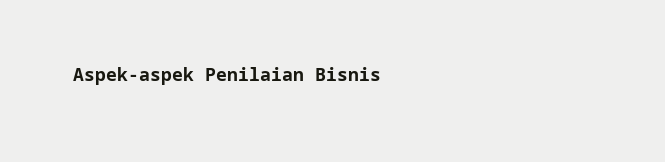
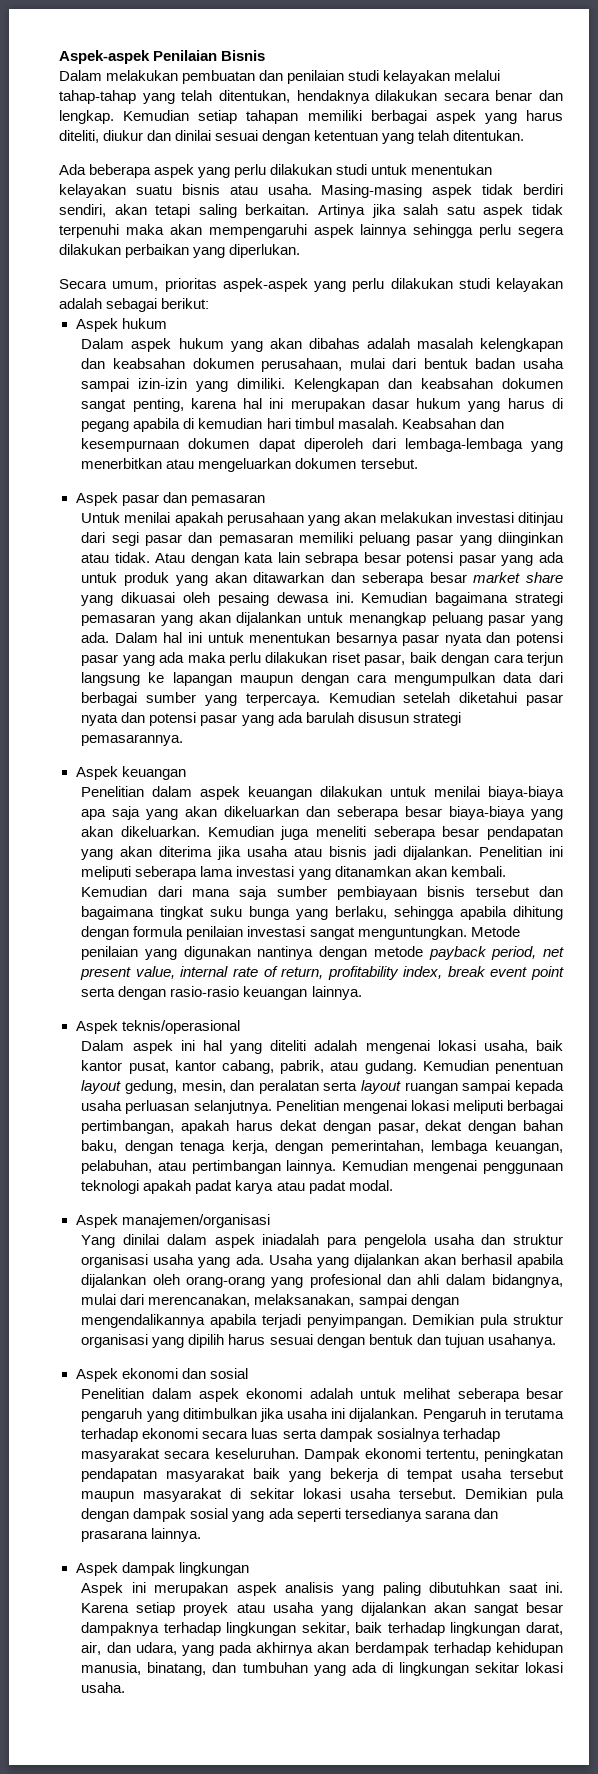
+ Dalam melakukan pembuatan dan penilaian studi kelayakan melalui tahap-tahap yang telah ditentukan, hendaknya dilakukan secara benar dan lengkap. Kemudian setiap tahapan memiliki berbagai aspek yang harus diteliti, diukur dan dinilai sesuai dengan ketentuan yang telah ditentukan.
+ Ada beberapa aspek yang perlu dilakukan studi untuk menentukan kelayakan suatu bisnis atau usaha. Masing-masing aspek tidak berdiri sendiri, akan tetapi saling berkaitan. Artinya jika salah satu aspek tidak terpenuhi maka akan mempengaruhi aspek lainnya sehingga perlu segera dilakukan perbaikan yang diperlukan.
+ Secara umum, prioritas aspek-aspek yang perlu dilakukan studi kelayakan adalah sebagai berikut:
+ Aspek hukum
+ Dalam aspek hukum yang akan dibahas adalah masalah kelengkapan dan keabsahan dokumen perusahaan, mulai dari bentuk badan usaha sampai izin-izin yang dimiliki. Kelengkapan dan keabsahan dokumen sangat penting, karena hal ini merupakan dasar hukum yang harus di pegang apabila di kemudian hari timbul masalah. Keabsahan dan kesempurnaan dokumen dapat diperoleh dari lembaga-lembaga yang menerbitkan atau mengeluarkan dokumen tersebut.
+ Aspek pasar dan pemasaran
+ Untuk menilai apakah perusahaan yang akan melakukan investasi ditinjau dari segi pasar dan pemasaran memiliki peluang pasar yang diinginkan atau tidak. Atau dengan kata lain sebrapa besar potensi pasar yang ada untuk produk yang akan ditawarkan dan seberapa besar market share yang dikuasai oleh pesaing dewasa ini. Kemudian bagaimana strategi pemasaran yang akan dijalankan untuk menangkap peluang pasar yang ada. Dalam hal ini untuk menentukan besarnya pasar nyata dan potensi pasar yang ada maka perlu dilakukan riset pasar, baik dengan cara terjun langsung ke lapangan maupun dengan cara mengumpulkan data dari berbagai sumber yang terpercaya. Kemudian setelah diketahui pasar nyata dan potensi pasar yang ada barulah disusun strategi pemasarannya.
+ Aspek keuangan
+ Penelitian dalam aspek keuangan dilakukan untuk menilai biaya-biaya apa saja yang akan dikeluarkan dan seberapa besar biaya-biaya yang akan dikeluarkan. Kemudian juga meneliti seberapa besar pendapatan yang akan diterima jika usaha atau bisnis jadi dijalankan. Penelitian ini meliputi seberapa lama investasi yang ditanamkan akan kembali. Kemudian dari mana saja sumber pembiayaan bisnis tersebut dan bagaimana tingkat suku bunga yang berlaku, sehingga apabila dihitung dengan formula penilaian investasi sangat menguntungkan. Metode penilaian yang digunakan nantinya dengan metode payback period, net present value, internal rate of return, profitability index, break event point serta dengan rasio-rasio keuangan lainnya.
+ Aspek teknis/operasional
+ Dalam aspek ini hal yang diteliti adalah mengenai lokasi usaha, baik kantor pusat, kantor cabang, pabrik, atau gudang. Kemudian penentuan layout gedung, mesin, dan peralatan serta layout ruangan sampai kepada usaha perluasan selanjutnya. Penelitian mengenai lokasi meliputi berbagai pertimbangan, apakah harus dekat dengan pasar, dekat dengan bahan baku, dengan tenaga kerja, dengan pemerintahan, lembaga keuangan, pelabuhan, atau pertimbangan lainnya. Kemudian mengenai penggunaan teknologi apakah padat karya atau padat modal.
+ Aspek manajemen/organisasi
+ Yang dinilai dalam aspek iniadalah para pengelola usaha dan struktur organisasi usaha yang ada. Usaha yang dijalankan akan berhasil apabila dijalankan oleh orang-orang yang profesional dan ahli dalam bidangnya, mulai dari merencanakan, melaksanakan, sampai dengan mengendalikannya apabila terjadi penyimpangan. Demikian pula struktur organisasi yang dipilih harus sesuai dengan bentuk dan tujuan usahanya.
+ Aspek ekonomi dan sosial
+ Penelitian dalam aspek ekonomi adalah untuk melihat seberapa besar pengaruh yang ditimbulkan jika usaha ini dijalankan. Pengaruh in terutama terhadap ekonomi secara luas serta dampak sosialnya terhadap masyarakat secara keseluruhan. Dampak ekonomi tertentu, peningkatan pendapatan masyarakat baik yang bekerja di tempat usaha tersebut maupun masyarakat di sekitar lokasi usaha tersebut. Demikian pula dengan dampak sosial yang ada seperti tersedianya sarana dan prasarana lainnya.
+ Aspek dampak lingkungan
+ Aspek ini merupakan aspek analisis yang paling dibutuhkan saat ini. Karena setiap proyek atau usaha yang dijalankan akan sangat besar dampaknya terhadap lingkungan sekitar, baik terhadap lingkungan darat, air, dan udara, yang pada akhirnya akan berdampak terhadap kehidupan manusia, binatang, dan tumbuhan yang ada di lingkungan sekitar lokasi usaha.

